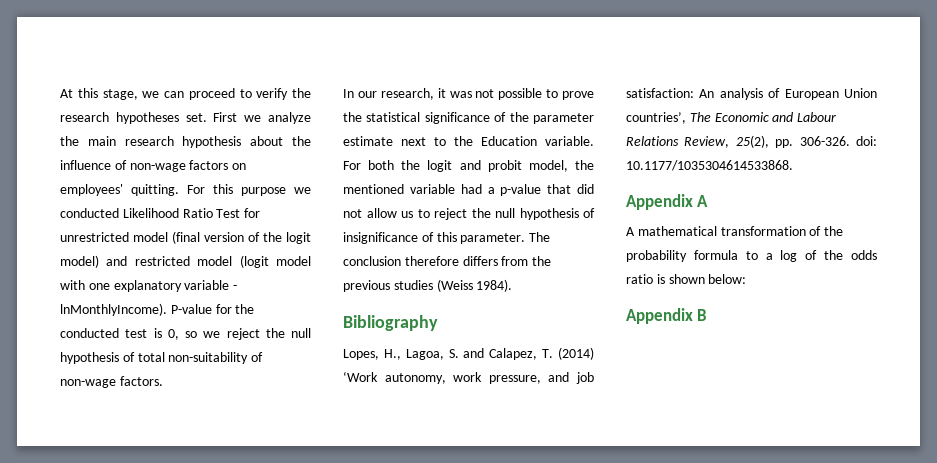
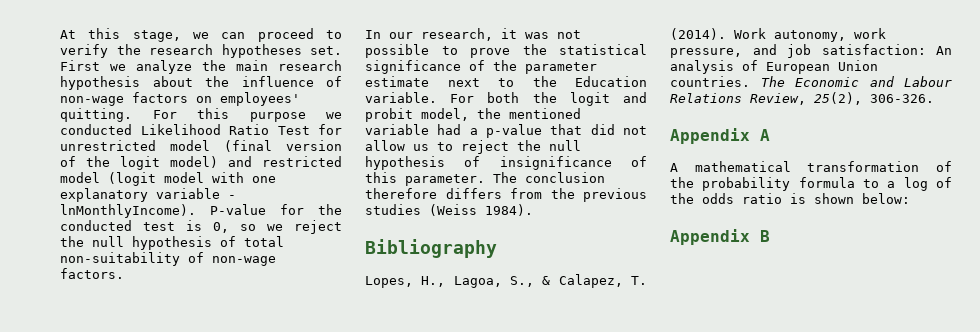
- Lopes, H., Lagoa, S. and Calapez, T. (2014) ‘Work autonomy, work pressure, and job satisfaction: An analysis of European Union countries’, The Economic and Labour Relations Review, 25(2), pp. 306-326. doi: 10.1177/1035304614533868.
+ Lopes, H., Lagoa, S., & Calapez, T. (2014). Work autonomy, work pressure, and job satisfaction: An analysis of European Union countries. The Economic and Labour Relations Review, 25(2), 306-326.

